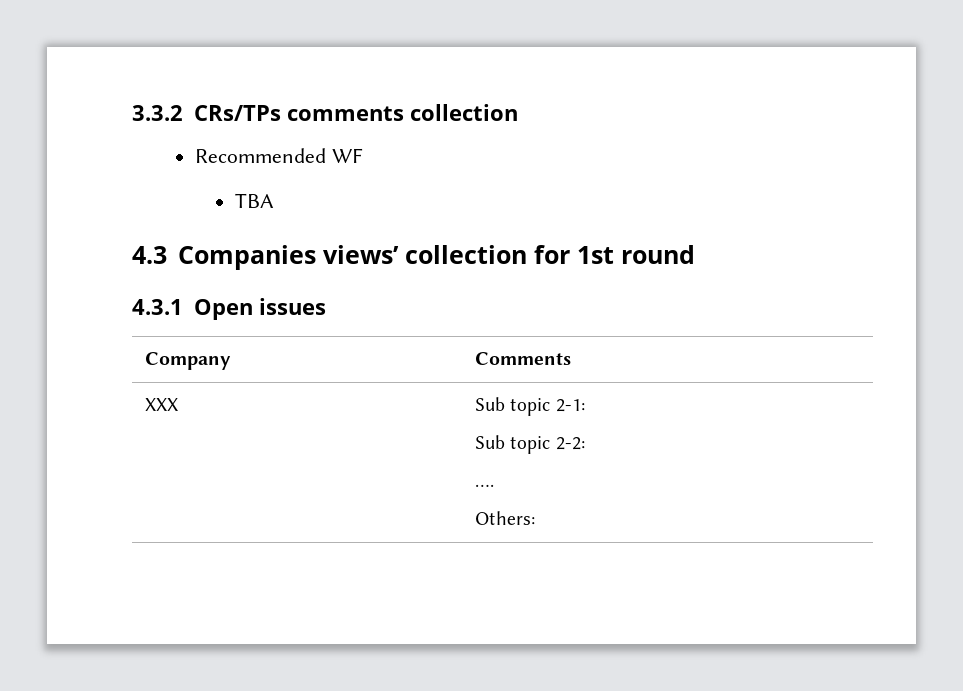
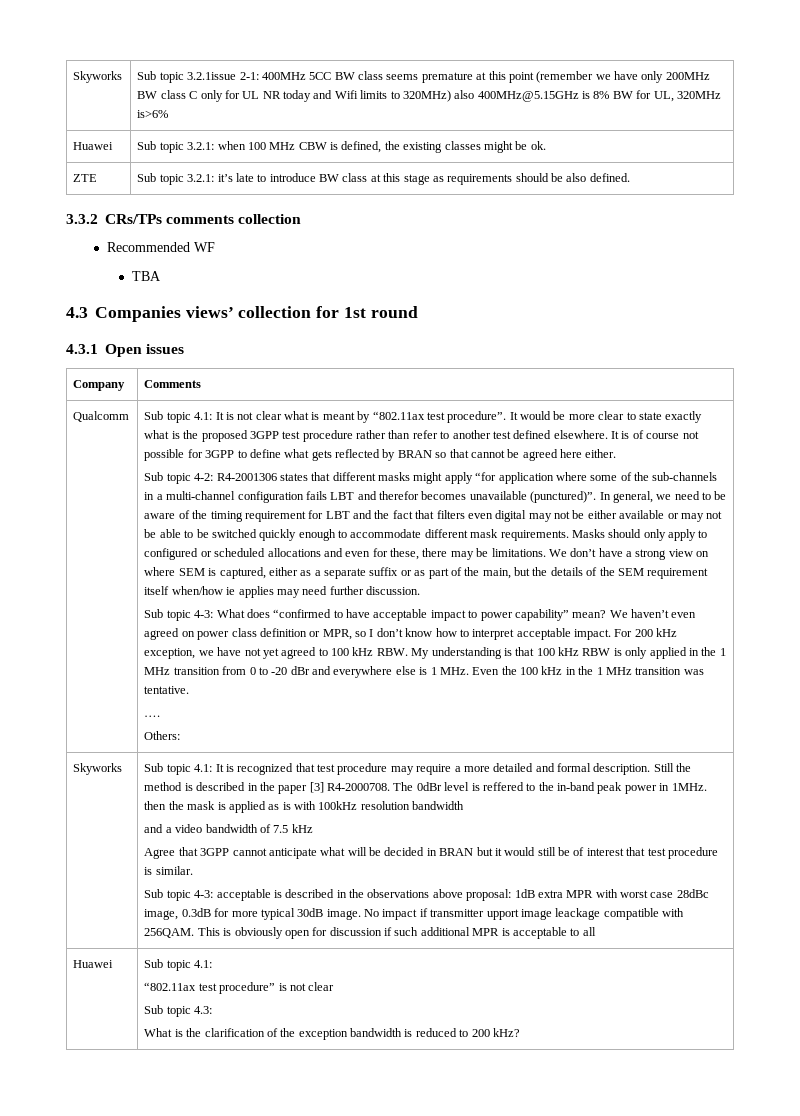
+ Skyworks | Sub topic 3.2.1issue 2-1: 400MHz 5CC BW class seems premature at this point (remember we have only 200MHz BW class C only for UL NR today and Wifi limits to 320MHz) also 400MHz@5.15GHz is 8% BW for UL, 320MHz is>6%
+ Huawei | Sub topic 3.2.1: when 100 MHz CBW is defined, the existing classes might be ok.
+ ZTE | Sub topic 3.2.1: it’s late to introduce BW class at this stage as requirements should be also defined.
- XXX | Sub topic 2-1:
- Sub topic 2-2:
+ Qualcomm | Sub topic 4.1: It is not clear what is meant by “802.11ax test procedure”. It would be more clear to state exactly what is the proposed 3GPP test procedure rather than refer to another test defined elsewhere. It is of course not possible for 3GPP to define what gets reflected by BRAN so that cannot be agreed here either.
+ Sub topic 4-2: R4-2001306 states that different masks might apply “for application where some of the sub-channels in a multi-channel configuration fails LBT and therefor becomes unavailable (punctured)”. In general, we need to be aware of the timing requirement for LBT and the fact that filters even digital may not be either available or may not be able to be switched quickly enough to accommodate different mask requirements. Masks should only apply to configured or scheduled allocations and even for these, there may be limitations. We don’t have a strong view on where SEM is captured, either as a separate suffix or as part of the main, but the details of the SEM requirement itself when/how ie applies may need further discussion.
+ Sub topic 4-3: What does “confirmed to have acceptable impact to power capability” mean? We haven’t even agreed on power class definition or MPR, so I don’t know how to interpret acceptable impact. For 200 kHz exception, we have not yet agreed to 100 kHz RBW. My understanding is that 100 kHz RBW is only applied in the 1 MHz transition from 0 to -20 dBr and everywhere else is 1 MHz. Even the 100 kHz in the 1 MHz transition was tentative.
  ….
  Others:
+ Skyworks | Sub topic 4.1: It is recognized that test procedure may require a more detailed and formal description. Still the method is described in the paper [3] R4-2000708. The 0dBr level is reffered to the in-band peak power in 1MHz. then the mask is applied as is with 100kHz resolution bandwidth
+ and a video bandwidth of 7.5 kHz
+ Agree that 3GPP cannot anticipate what will be decided in BRAN but it would still be of interest that test procedure is similar.
+ Sub topic 4-3: acceptable is described in the observations above proposal: 1dB extra MPR with worst case 28dBc image, 0.3dB for more typical 30dB image. No impact if transmitter upport image leackage compatible with 256QAM. This is obviously open for discussion if such additional MPR is acceptable to all
+ Huawei | Sub topic 4.1:
+ “802.11ax test procedure” is not clear
+ Sub topic 4.3:
+ What is the clarification of the exception bandwidth is reduced to 200 kHz?

